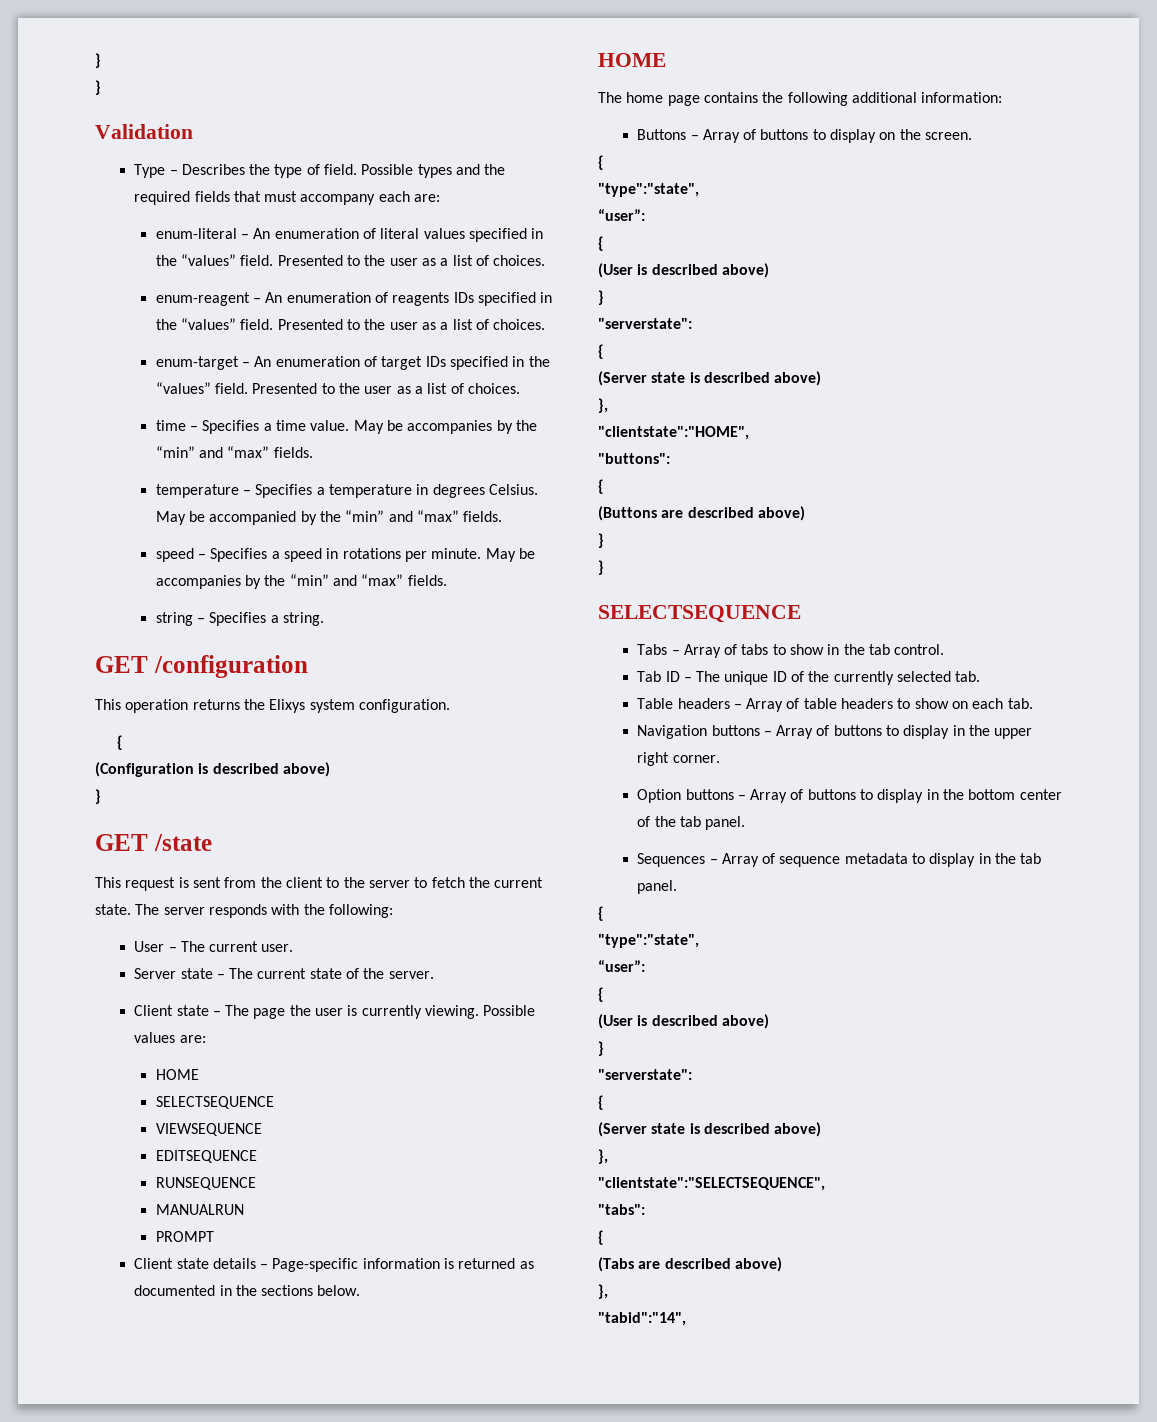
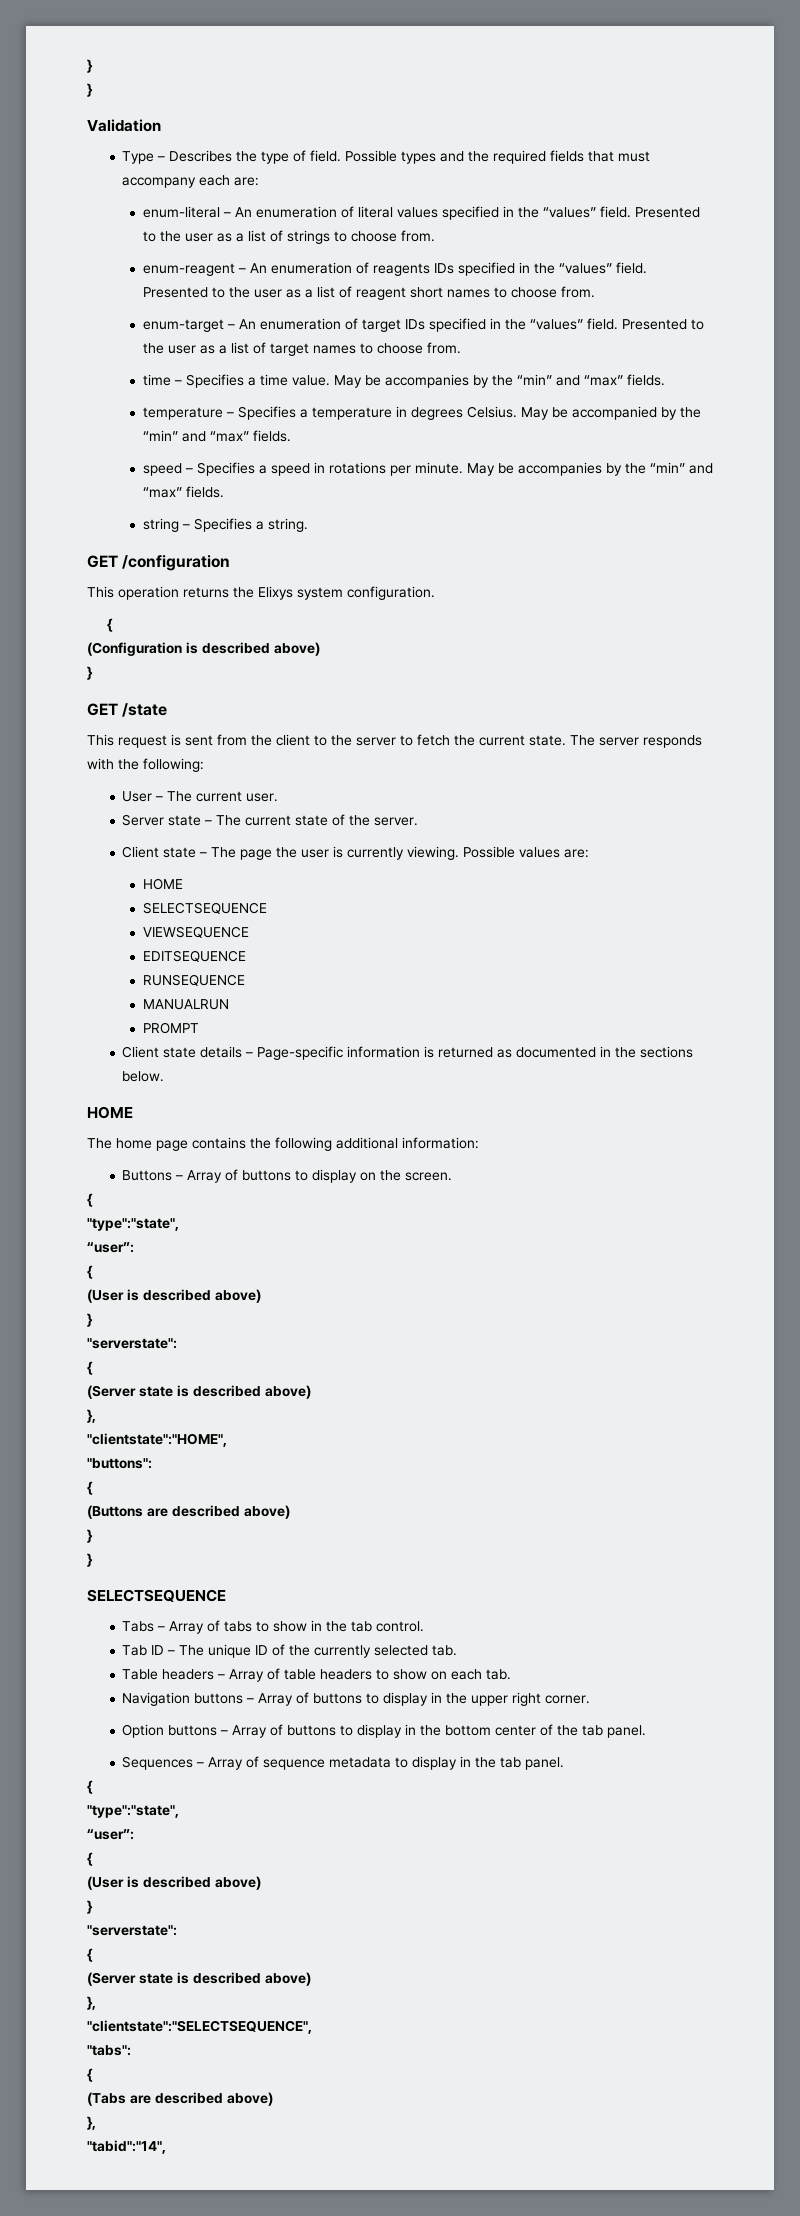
- enum-literal – An enumeration of literal values specified in the “values” field. Presented to the user as a list of choices.
+ enum-literal – An enumeration of literal values specified in the “values” field. Presented to the user as a list of strings to choose from.
- enum-reagent – An enumeration of reagents IDs specified in the “values” field. Presented to the user as a list of choices.
+ enum-reagent – An enumeration of reagents IDs specified in the “values” field. Presented to the user as a list of reagent short names to choose from.
- enum-target – An enumeration of target IDs specified in the “values” field. Presented to the user as a list of choices.
+ enum-target – An enumeration of target IDs specified in the “values” field. Presented to the user as a list of target names to choose from.

